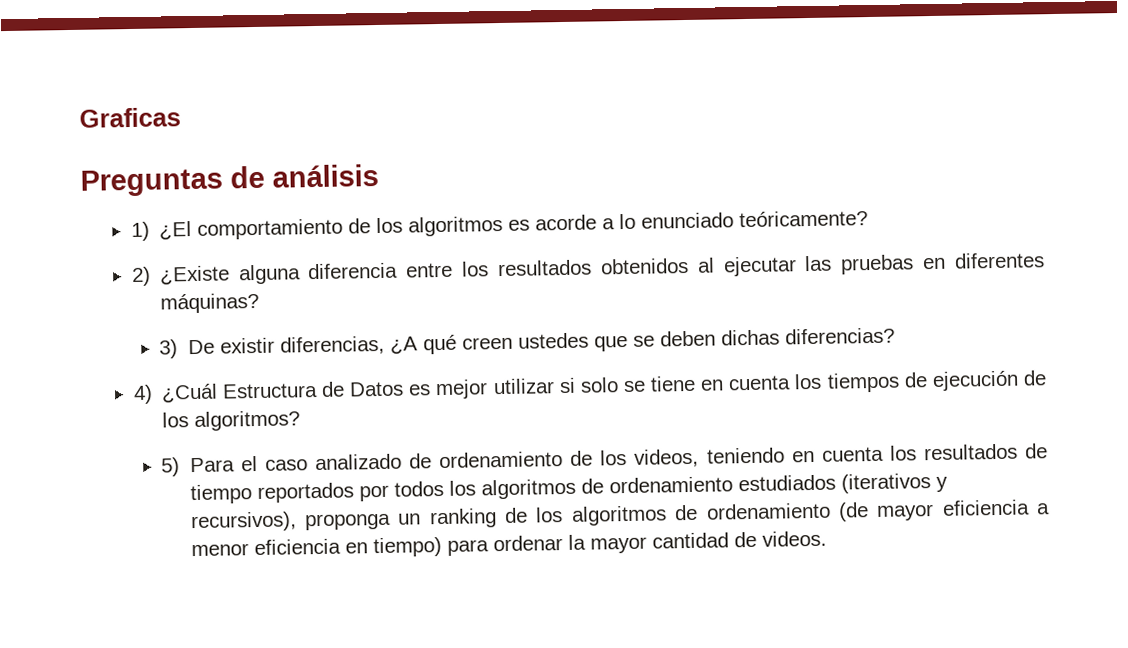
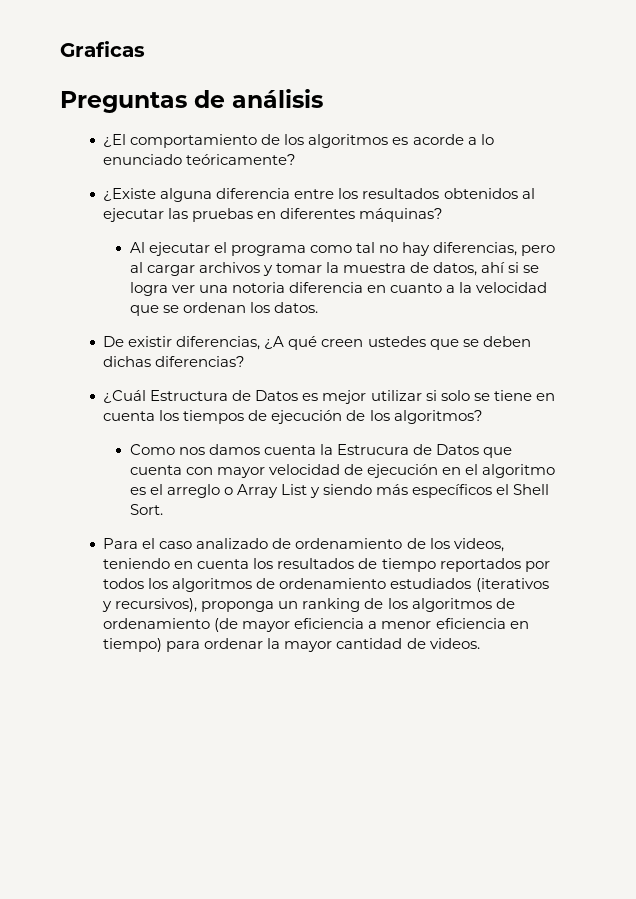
- 1) ¿El comportamiento de los algoritmos es acorde a lo enunciado teóricamente?
+ ¿El comportamiento de los algoritmos es acorde a lo enunciado teóricamente?
- 2) ¿Existe alguna diferencia entre los resultados obtenidos al ejecutar las pruebas en diferentes máquinas?
+ ¿Existe alguna diferencia entre los resultados obtenidos al ejecutar las pruebas en diferentes máquinas?
- 3) De existir diferencias, ¿A qué creen ustedes que se deben dichas diferencias?
+ Al ejecutar el programa como tal no hay diferencias, pero al cargar archivos y tomar la muestra de datos, ahí si se logra ver una notoria diferencia en cuanto a la velocidad que se ordenan los datos.
+ De existir diferencias, ¿A qué creen ustedes que se deben dichas diferencias?
- 4) ¿Cuál Estructura de Datos es mejor utilizar si solo se tiene en cuenta los tiempos de ejecución de los algoritmos?
+ ¿Cuál Estructura de Datos es mejor utilizar si solo se tiene en cuenta los tiempos de ejecución de los algoritmos?
- 5) Para el caso analizado de ordenamiento de los videos, teniendo en cuenta los resultados de tiempo reportados por todos los algoritmos de ordenamiento estudiados (iterativos y recursivos), proponga un ranking de los algoritmos de ordenamiento (de mayor eficiencia a menor eficiencia en tiempo) para ordenar la mayor cantidad de videos.
+ Como nos damos cuenta la Estrucura de Datos que cuenta con mayor velocidad de ejecución en el algoritmo es el arreglo o Array List y siendo más específicos el Shell Sort.
+ Para el caso analizado de ordenamiento de los videos, teniendo en cuenta los resultados de tiempo reportados por todos los algoritmos de ordenamiento estudiados (iterativos y recursivos), proponga un ranking de los algoritmos de ordenamiento (de mayor eficiencia a menor eficiencia en tiempo) para ordenar la mayor cantidad de videos.

